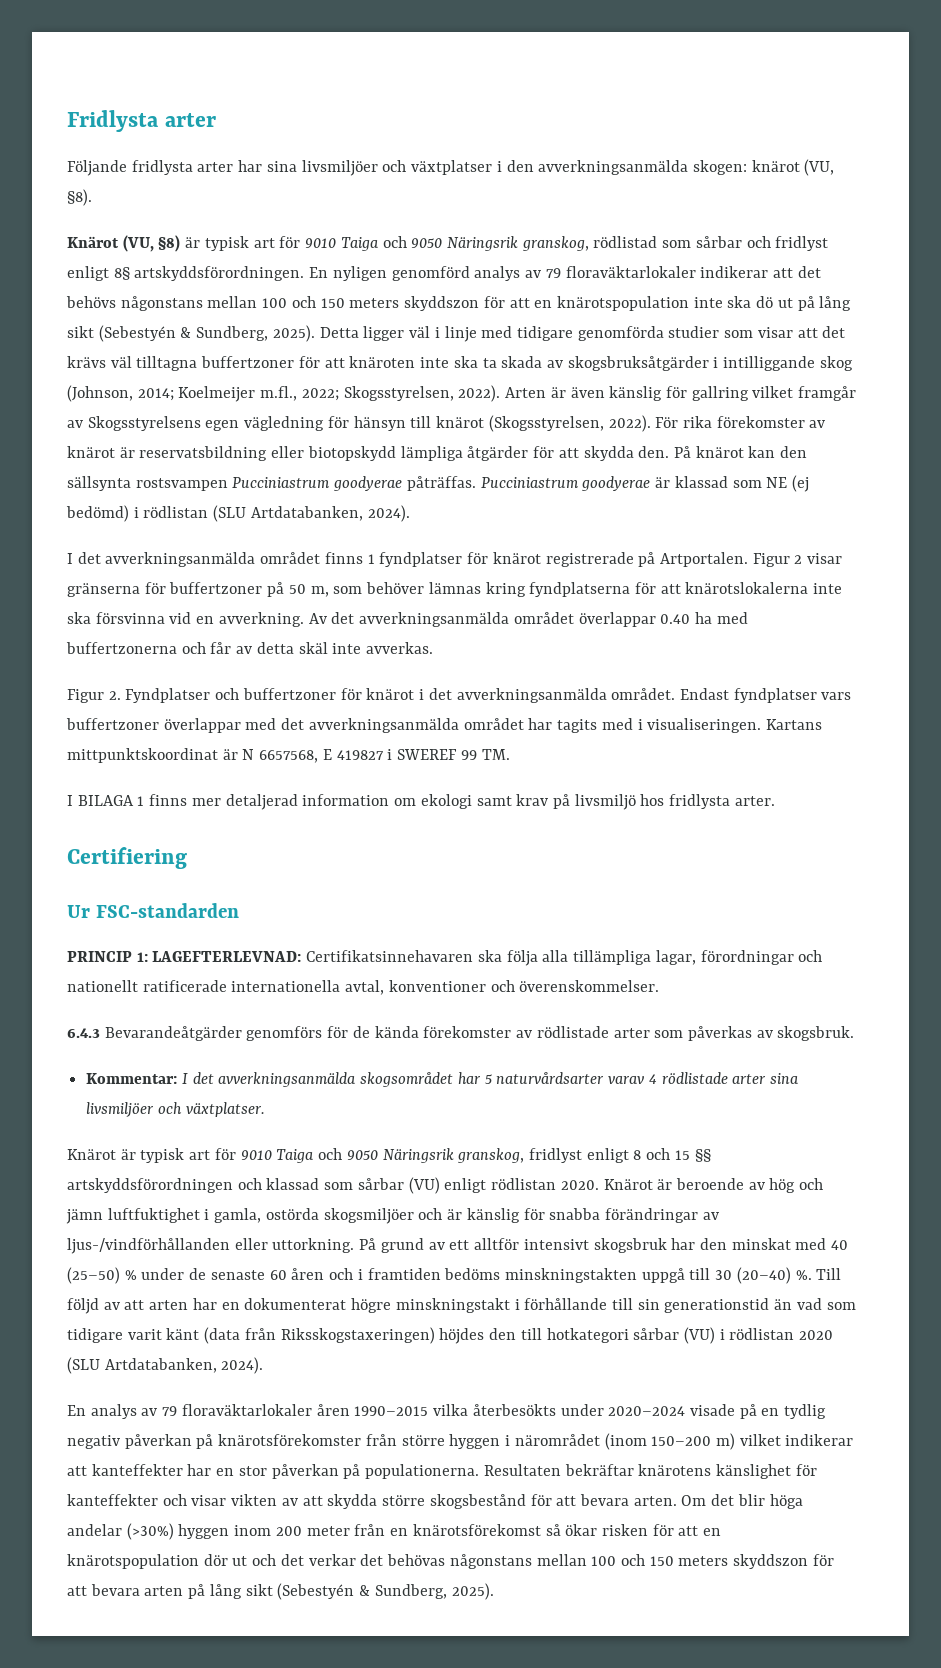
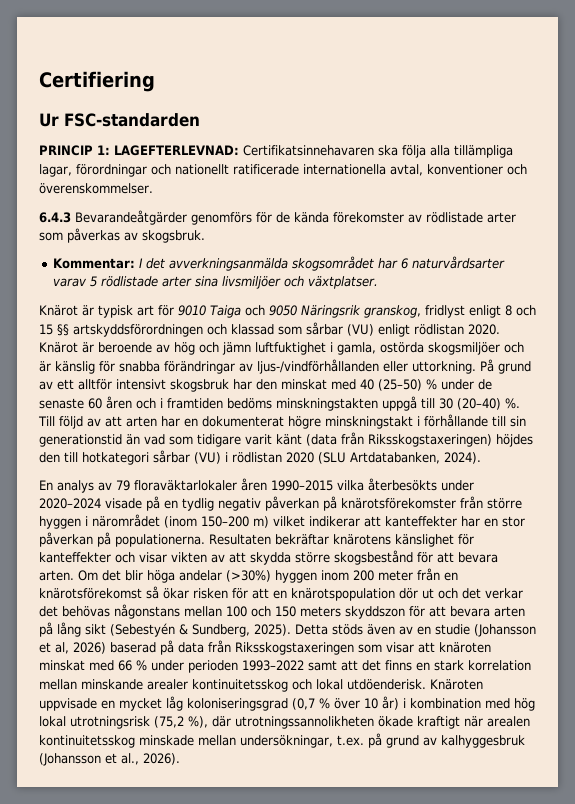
- Fridlysta arter
- Följande fridlysta arter har sina livsmiljöer och växtplatser i den avverkningsanmälda skogen: knärot (VU, §8).
- Knärot (VU, §8) är typisk art för 9010 Taiga och 9050 Näringsrik granskog, rödlistad som sårbar och fridlyst enligt 8§ artskyddsförordningen. En nyligen genomförd analys av 79 floraväktarlokaler indikerar att det behövs någonstans mellan 100 och 150 meters skyddszon för att en knärotspopulation inte ska dö ut på lång sikt (Sebestyén & Sundberg, 2025). Detta ligger väl i linje med tidigare genomförda studier som visar att det krävs väl tilltagna buffertzoner för att knäroten inte ska ta skada av skogsbruksåtgärder i intilliggande skog (Johnson, 2014; Koelmeijer m.fl., 2022; Skogsstyrelsen, 2022). Arten är även känslig för gallring vilket framgår av Skogsstyrelsens egen vägledning för hänsyn till knärot (Skogsstyrelsen, 2022). För rika förekomster av knärot är reservatsbildning eller biotopskydd lämpliga åtgärder för att skydda den. På knärot kan den sällsynta rostsvampen Pucciniastrum goodyerae påträffas. Pucciniastrum goodyerae är klassad som NE (ej bedömd) i rödlistan (SLU Artdatabanken, 2024).
- I det avverkningsanmälda området finns 1 fyndplatser för knärot registrerade på Artportalen. Figur 2 visar gränserna för buffertzoner på 50 m, som behöver lämnas kring fyndplatserna för att knärotslokalerna inte ska försvinna vid en avverkning. Av det avverkningsanmälda området överlappar 0.40 ha med buffertzonerna och får av detta skäl inte avverkas.
- Figur 2. Fyndplatser och buffertzoner för knärot i det avverkningsanmälda området. Endast fyndplatser vars buffertzoner överlappar med det avverkningsanmälda området har tagits med i visualiseringen. Kartans mittpunktskoordinat är N 6657568, E 419827 i SWEREF 99 TM.
- I BILAGA 1 finns mer detaljerad information om ekologi samt krav på livsmiljö hos fridlysta arter.
- Kommentar: I det avverkningsanmälda skogsområdet har 5 naturvårdsarter varav 4 rödlistade arter sina livsmiljöer och växtplatser.
+ Kommentar: I det avverkningsanmälda skogsområdet har 6 naturvårdsarter varav 5 rödlistade arter sina livsmiljöer och växtplatser.
+ Detta stöds även av en studie (Johansson et al, 2026) baserad på data från Riksskogstaxeringen som visar att knäroten minskat med 66 % under perioden 1993–2022 samt att det finns en stark korrelation mellan minskande arealer kontinuitetsskog och lokal utdöenderisk. Knäroten uppvisade en mycket låg koloniseringsgrad (0,7 % över 10 år) i kombination med hög lokal utrotningsrisk (75,2 %), där utrotningssannolikheten ökade kraftigt när arealen kontinuitetsskog minskade mellan undersökningar, t.ex. på grund av kalhyggesbruk (Johansson et al., 2026).

